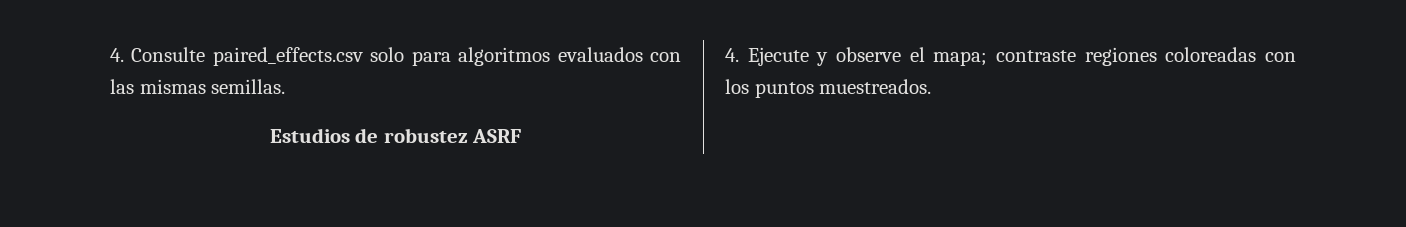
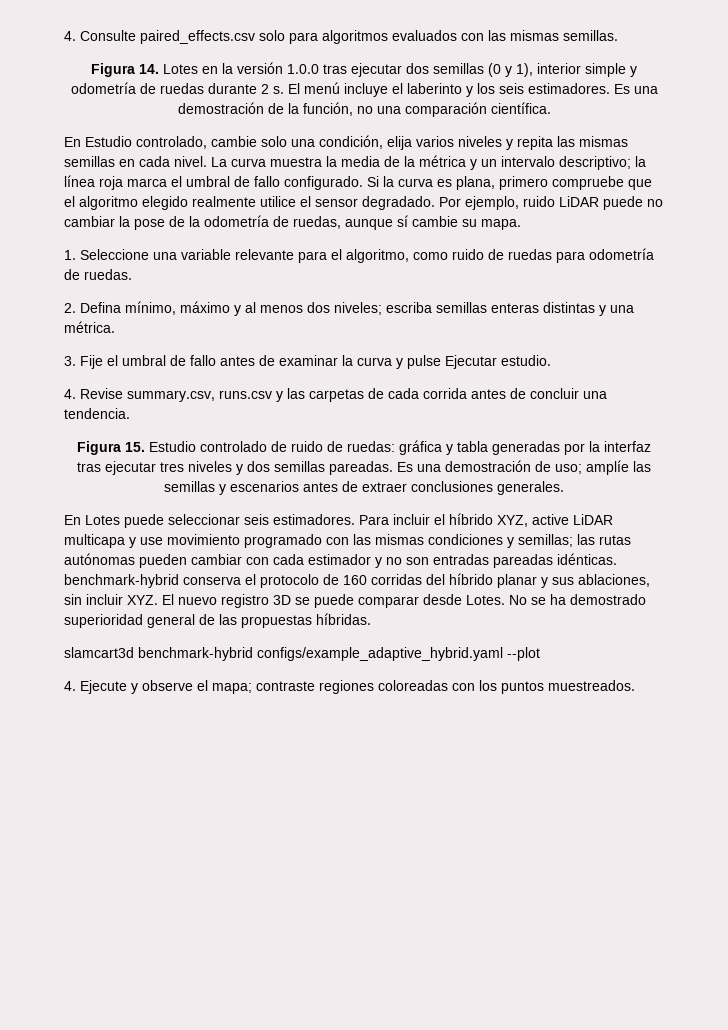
- Estudios de robustez ASRF
+ Figura 14. Lotes en la versión 1.0.0 tras ejecutar dos semillas (0 y 1), interior simple y odometría de ruedas durante 2 s. El menú incluye el laberinto y los seis estimadores. Es una demostración de la función, no una comparación científica.
+ En Estudio controlado, cambie solo una condición, elija varios niveles y repita las mismas semillas en cada nivel. La curva muestra la media de la métrica y un intervalo descriptivo; la línea roja marca el umbral de fallo configurado. Si la curva es plana, primero compruebe que el algoritmo elegido realmente utilice el sensor degradado. Por ejemplo, ruido LiDAR puede no cambiar la pose de la odometría de ruedas, aunque sí cambie su mapa.
+ 1. Seleccione una variable relevante para el algoritmo, como ruido de ruedas para odometría de ruedas.
+ 2. Defina mínimo, máximo y al menos dos niveles; escriba semillas enteras distintas y una métrica.
+ 3. Fije el umbral de fallo antes de examinar la curva y pulse Ejecutar estudio.
+ 4. Revise summary.csv, runs.csv y las carpetas de cada corrida antes de concluir una tendencia.
+ Figura 15. Estudio controlado de ruido de ruedas: gráfica y tabla generadas por la interfaz tras ejecutar tres niveles y dos semillas pareadas. Es una demostración de uso; amplíe las semillas y escenarios antes de extraer conclusiones generales.
+ En Lotes puede seleccionar seis estimadores. Para incluir el híbrido XYZ, active LiDAR multicapa y use movimiento programado con las mismas condiciones y semillas; las rutas autónomas pueden cambiar con cada estimador y no son entradas pareadas idénticas. benchmark-hybrid conserva el protocolo de 160 corridas del híbrido planar y sus ablaciones, sin incluir XYZ. El nuevo registro 3D se puede comparar desde Lotes. No se ha demostrado superioridad general de las propuestas híbridas.
+ slamcart3d benchmark-hybrid configs/example_adaptive_hybrid.yaml --plot

